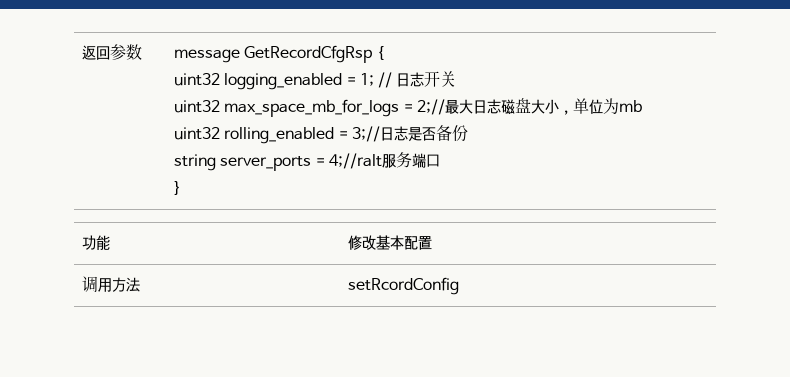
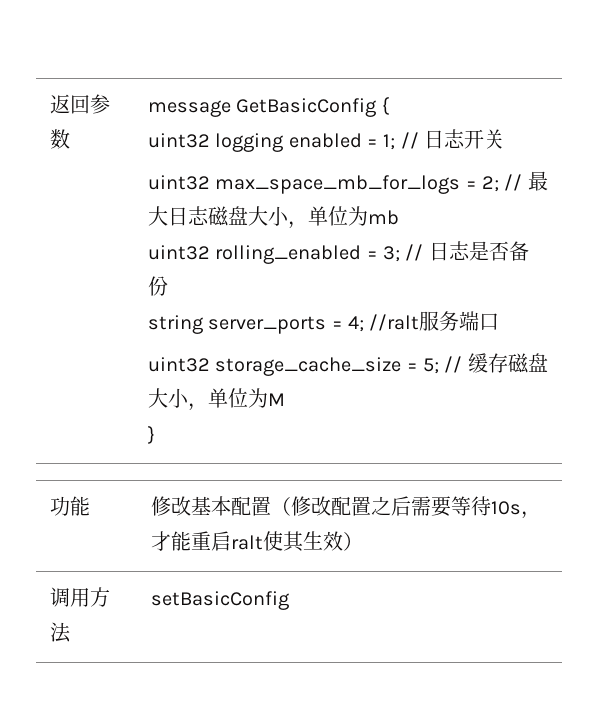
- message GetRecordCfgRsp {
+ message GetBasicConfig {
- uint32 logging_enabled = 1; // 日志开关
+ uint32 logging enabled = 1; // 日志开关
- uint32 max_space_mb_for_logs = 2;//最大日志磁盘大小，单位为mb
+ uint32 max_space_mb_for_logs = 2; // 最大日志磁盘大小，单位为mb
- uint32 rolling_enabled = 3;//日志是否备份
+ uint32 rolling_enabled = 3; // 日志是否备份
- string server_ports = 4;//ralt服务端口
+ string server_ports = 4; //ralt服务端口
+ uint32 storage_cache_size = 5; // 缓存磁盘大小，单位为M
- 功能 | 修改基本配置
+ 功能 | 修改基本配置（修改配置之后需要等待10s，才能重启ralt使其生效）
- 调用方法 | setRcordConfig
+ 调用方法 | setBasicConfig

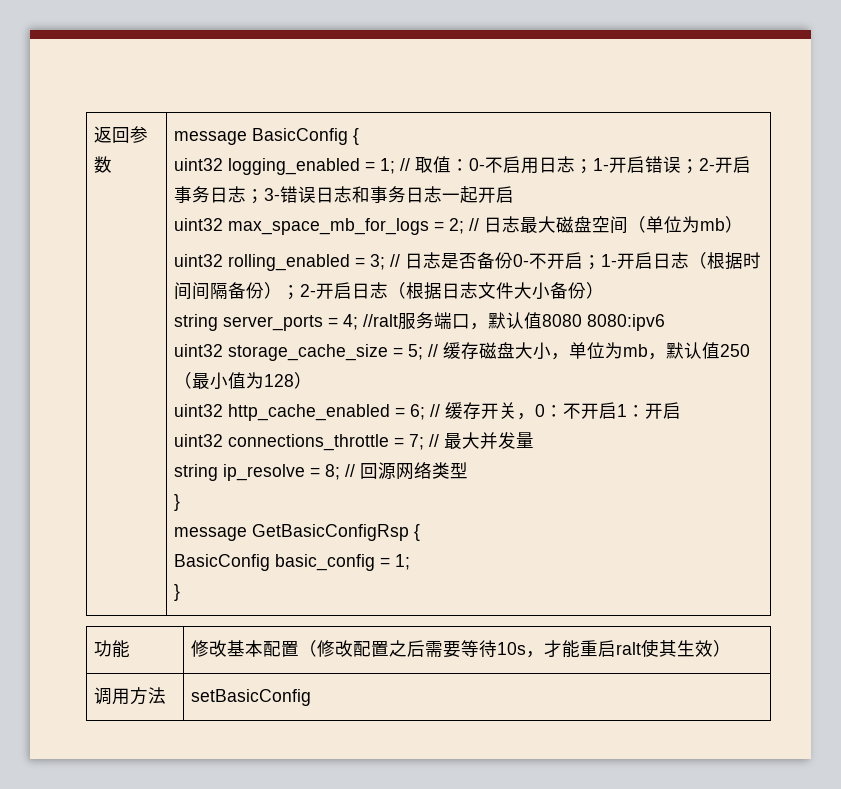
- message GetBasicConfig {
+ message BasicConfig {
- uint32 logging enabled = 1; // 日志开关
+ uint32 logging_enabled = 1; // 取值：0-不启用日志；1-开启错误；2-开启事务日志；3-错误日志和事务日志一起开启
- uint32 max_space_mb_for_logs = 2; // 最大日志磁盘大小，单位为mb
+ uint32 max_space_mb_for_logs = 2; // 日志最大磁盘空间（单位为mb）
- uint32 rolling_enabled = 3; // 日志是否备份
+ uint32 rolling_enabled = 3; // 日志是否备份0-不开启；1-开启日志（根据时间间隔备份）；2-开启日志（根据日志文件大小备份）
- string server_ports = 4; //ralt服务端口
+ string server_ports = 4; //ralt服务端口，默认值8080 8080:ipv6
- uint32 storage_cache_size = 5; // 缓存磁盘大小，单位为M
+ uint32 storage_cache_size = 5; // 缓存磁盘大小，单位为mb，默认值250（最小值为128）
+ uint32 http_cache_enabled = 6; // 缓存开关，0：不开启1：开启
+ uint32 connections_throttle = 7; // 最大并发量
+ string ip_resolve = 8; // 回源网络类型
+ }
+ message GetBasicConfigRsp {
+ BasicConfig basic_config = 1;

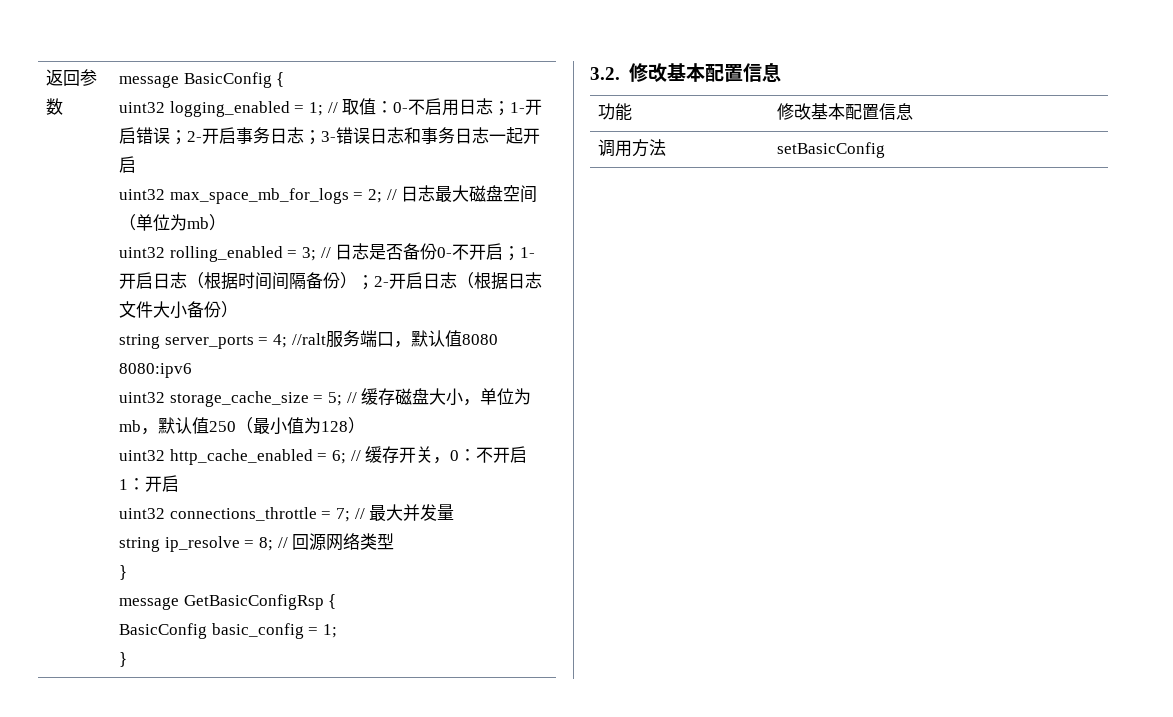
+ 3.2.修改基本配置信息
- 功能 | 修改基本配置（修改配置之后需要等待10s，才能重启ralt使其生效）
+ 功能 | 修改基本配置信息

